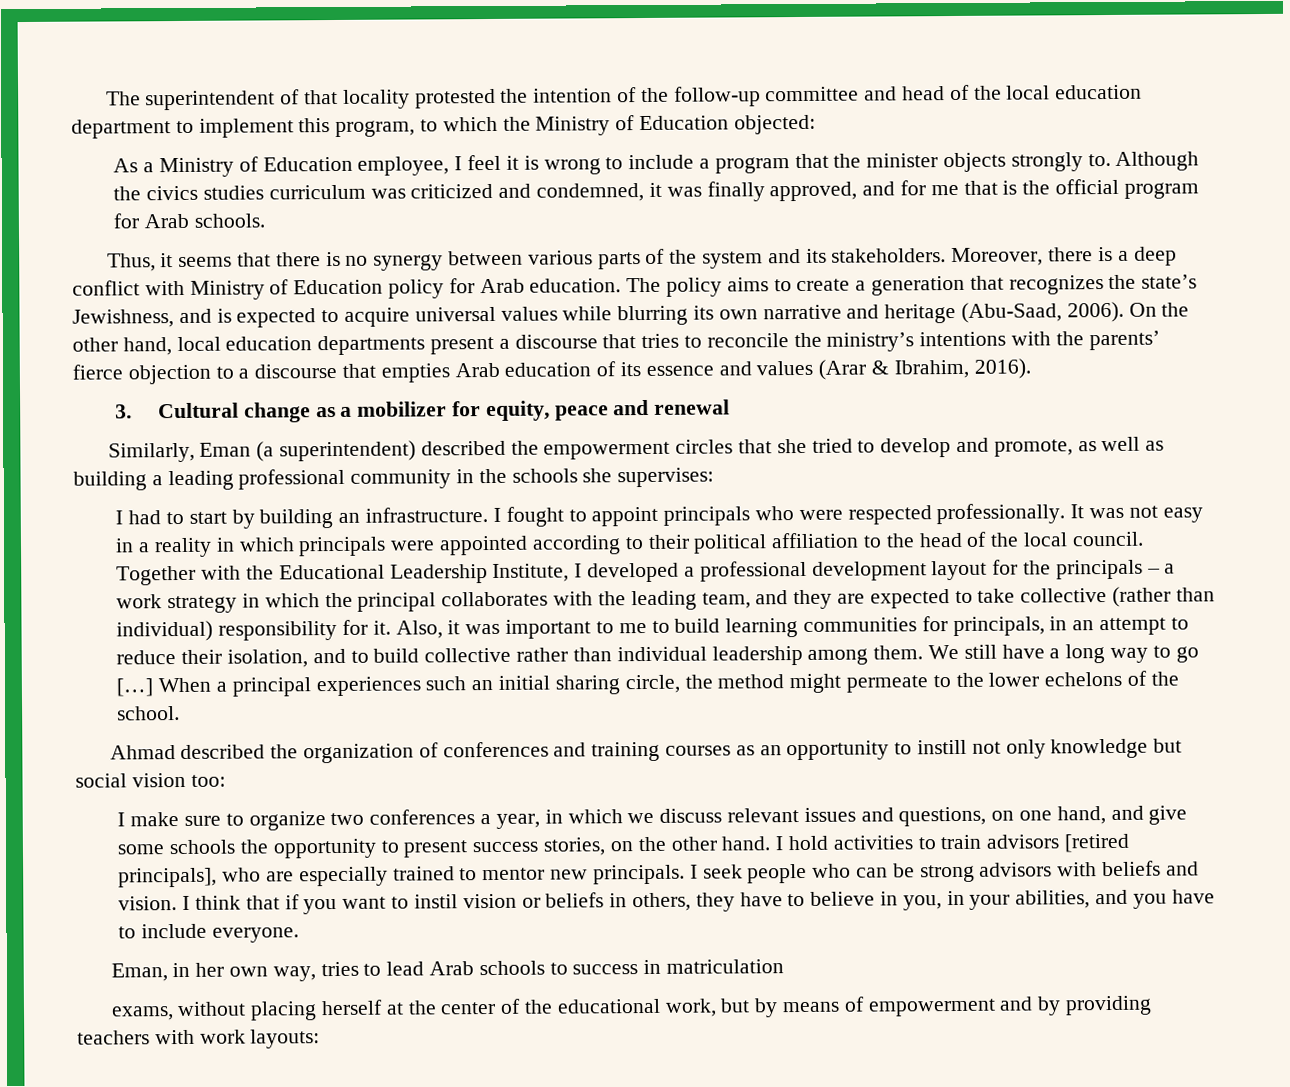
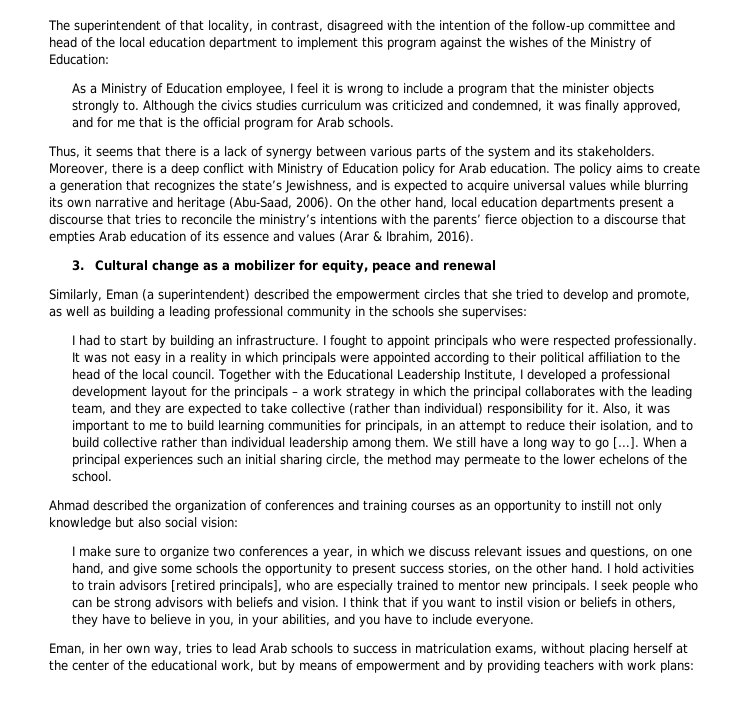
- The superintendent of that locality protested the intention of the follow-up committee and head of the local education department to implement this program, to which the Ministry of Education objected:
+ The superintendent of that locality, in contrast, disagreed with the intention of the follow-up committee and head of the local education department to implement this program against the wishes of the Ministry of Education:
- Thus, it seems that there is no synergy between various parts of the system and its stakeholders.
+ Thus, it seems that there is a lack of synergy between various parts of the system and its stakeholders.
- We still have a long way to go […]
+ We still have a long way to go […].
- When a principal experiences such an initial sharing circle, the method might permeate to the lower echelons of the school.
+ When a principal experiences such an initial sharing circle, the method may permeate to the lower echelons of the school.
- Ahmad described the organization of conferences and training courses as an opportunity to instill not only knowledge but social vision too:
+ Ahmad described the organization of conferences and training courses as an opportunity to instill not only knowledge but also social vision:
- Eman, in her own way, tries to lead Arab schools to success in matriculation
- exams, without placing herself at the center of the educational work, but by means of empowerment and by providing teachers with work layouts:
+ Eman, in her own way, tries to lead Arab schools to success in matriculation exams, without placing herself at the center of the educational work, but by means of empowerment and by providing teachers with work plans:

